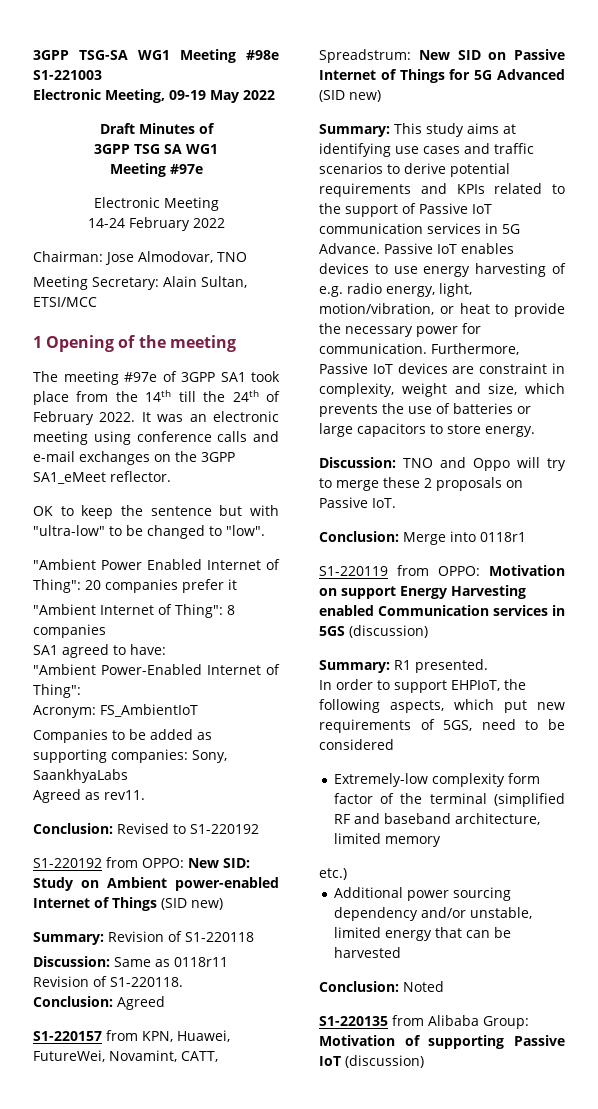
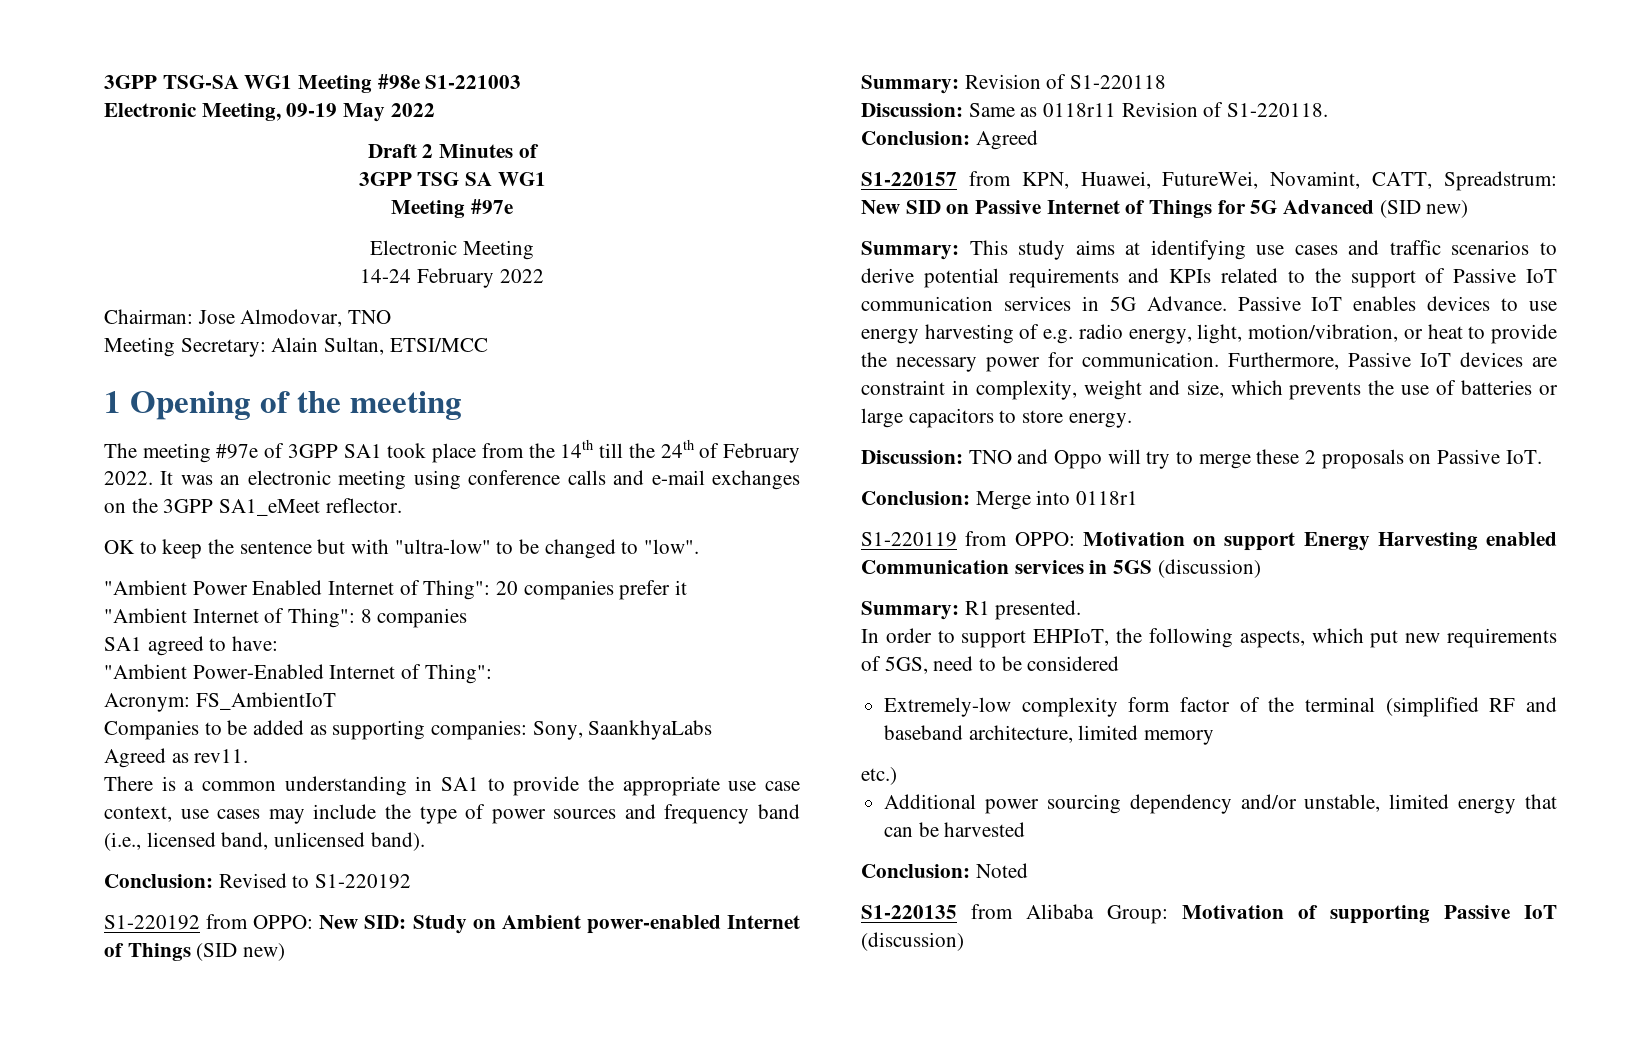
- Draft Minutes of
+ Draft 2 Minutes of
+ There is a common understanding in SA1 to provide the appropriate use case context, use cases may include the type of power sources and frequency band (i.e., licensed band, unlicensed band).

